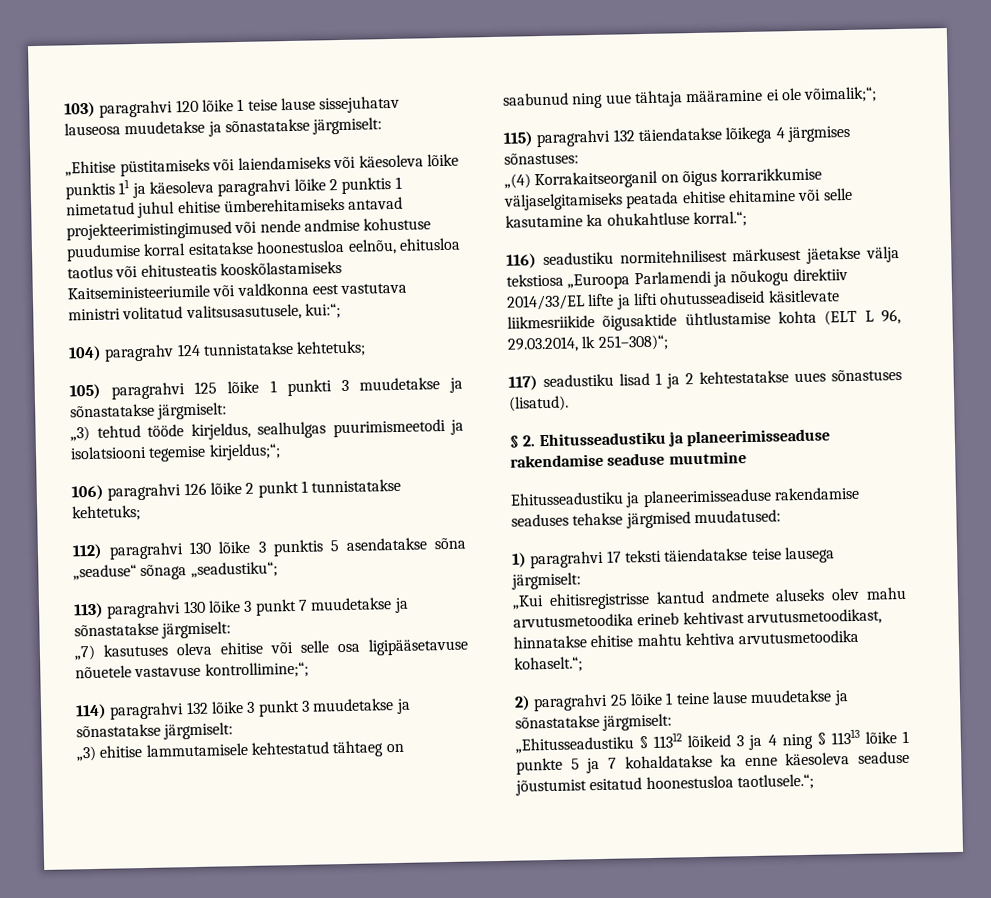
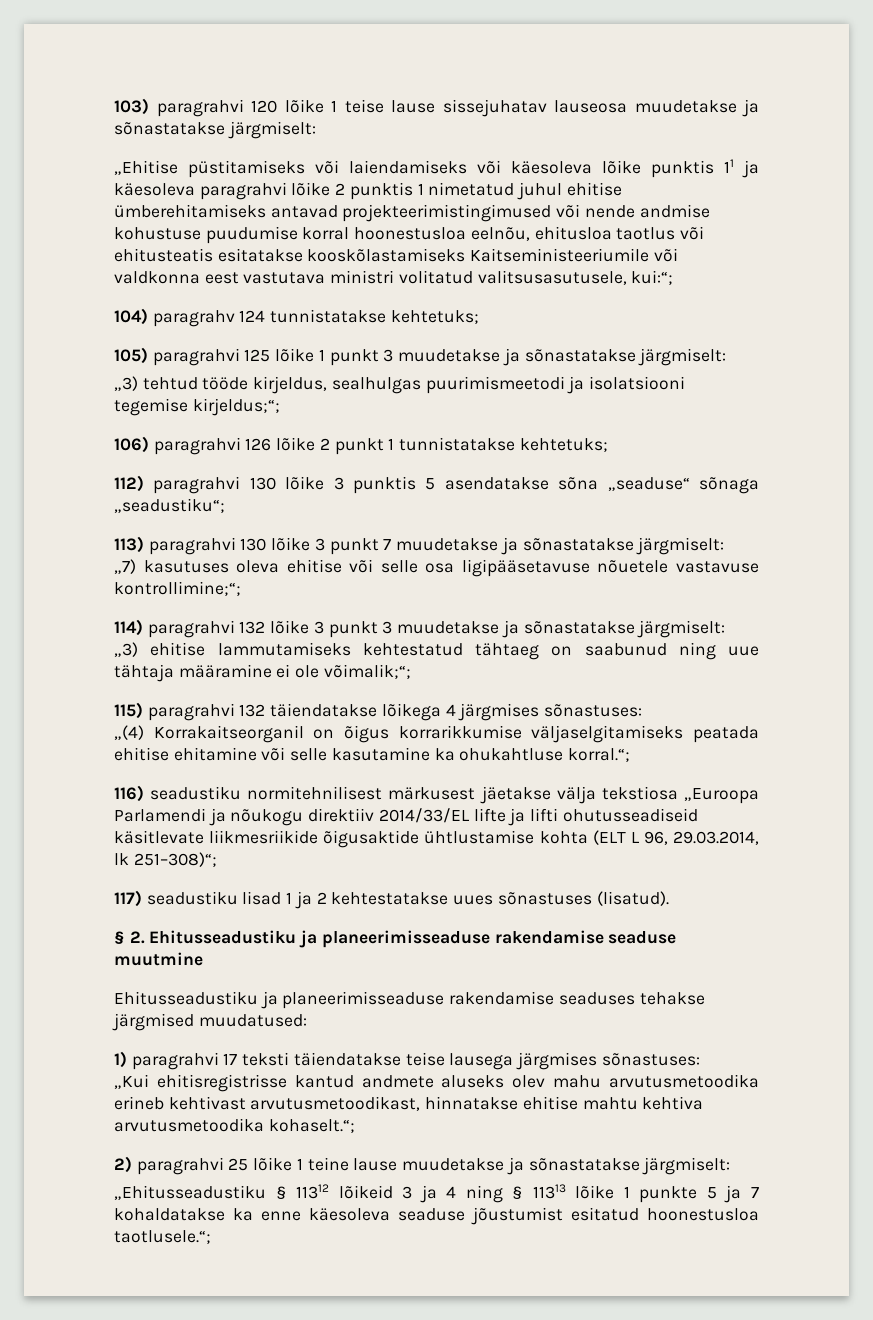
- „Ehitise püstitamiseks või laiendamiseks või käesoleva lõike punktis 11 ja käesoleva paragrahvi lõike 2 punktis 1 nimetatud juhul ehitise ümberehitamiseks antavad projekteerimistingimused või nende andmise kohustuse puudumise korral esitatakse hoonestusloa eelnõu, ehitusloa taotlus või ehitusteatis kooskõlastamiseks Kaitseministeeriumile või valdkonna eest vastutava ministri volitatud valitsusasutusele, kui:“;
+ „Ehitise püstitamiseks või laiendamiseks või käesoleva lõike punktis 11 ja käesoleva paragrahvi lõike 2 punktis 1 nimetatud juhul ehitise ümberehitamiseks antavad projekteerimistingimused või nende andmise kohustuse puudumise korral hoonestusloa eelnõu, ehitusloa taotlus või ehitusteatis esitatakse kooskõlastamiseks Kaitseministeeriumile või valdkonna eest vastutava ministri volitatud valitsusasutusele, kui:“;
- 105) paragrahvi 125 lõike 1 punkti 3 muudetakse ja sõnastatakse järgmiselt:
+ 105) paragrahvi 125 lõike 1 punkt 3 muudetakse ja sõnastatakse järgmiselt:
- „3) ehitise lammutamisele kehtestatud tähtaeg on saabunud ning uue tähtaja määramine ei ole võimalik;“;
+ „3) ehitise lammutamiseks kehtestatud tähtaeg on saabunud ning uue tähtaja määramine ei ole võimalik;“;
- 1) paragrahvi 17 teksti täiendatakse teise lausega järgmiselt:
+ 1) paragrahvi 17 teksti täiendatakse teise lausega järgmises sõnastuses:

